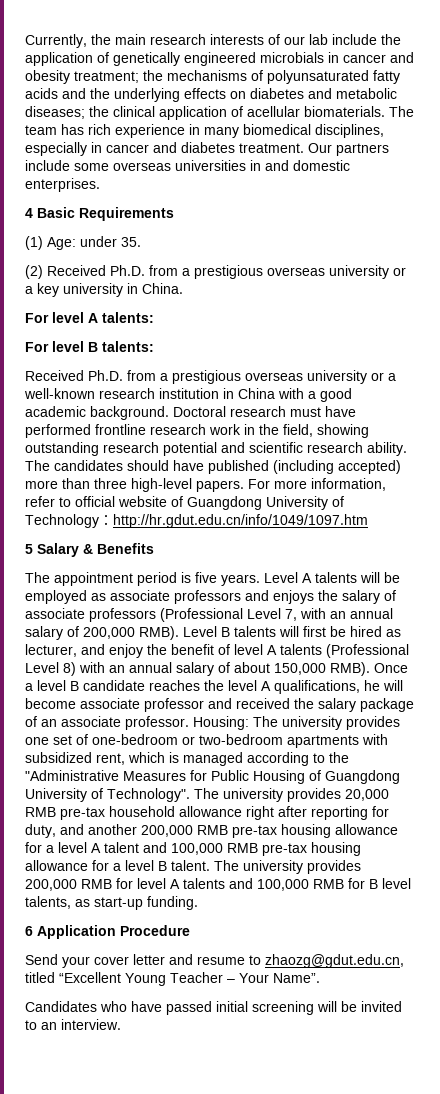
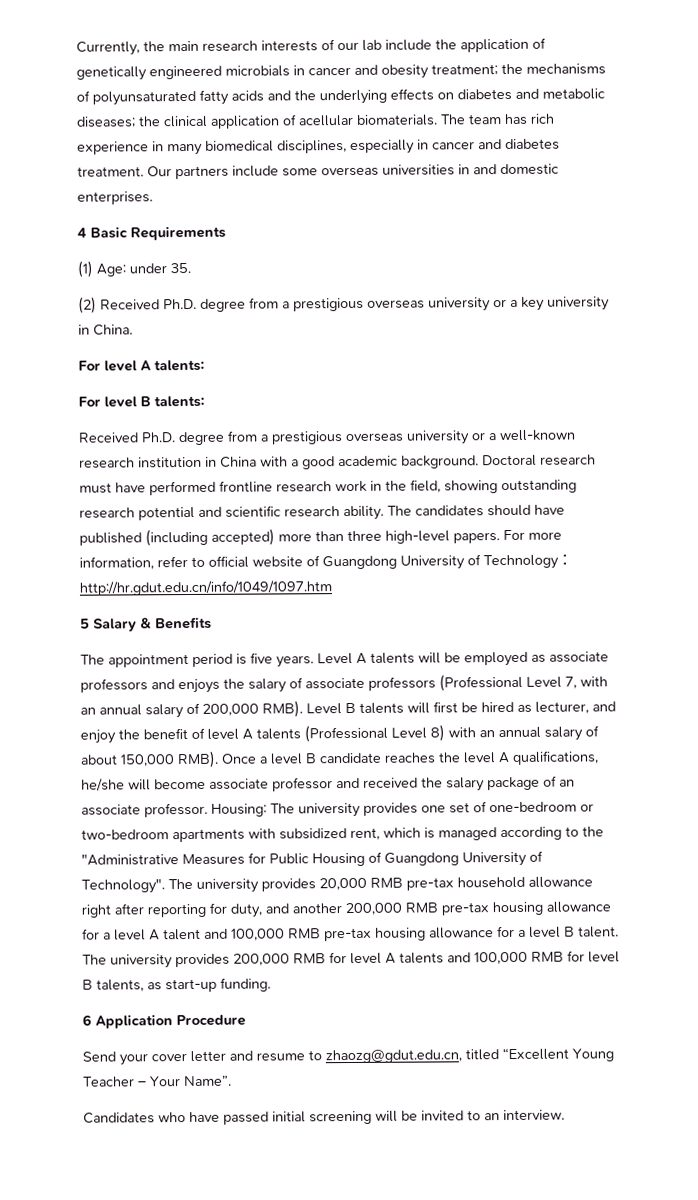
- (2) Received Ph.D. from a prestigious overseas university or a key university in China.
+ (2) Received Ph.D. degree from a prestigious overseas university or a key university in China.
- Received Ph.D. from a prestigious overseas university or a well-known research institution in China with a good academic background.
+ Received Ph.D. degree from a prestigious overseas university or a well-known research institution in China with a good academic background.
- Once a level B candidate reaches the level A qualifications, he will become associate professor and received the salary package of an associate professor.
+ Once a level B candidate reaches the level A qualifications, he/she will become associate professor and received the salary package of an associate professor.
- The university provides 200,000 RMB for level A talents and 100,000 RMB for B level talents, as start-up funding.
+ The university provides 200,000 RMB for level A talents and 100,000 RMB for level B talents, as start-up funding.

